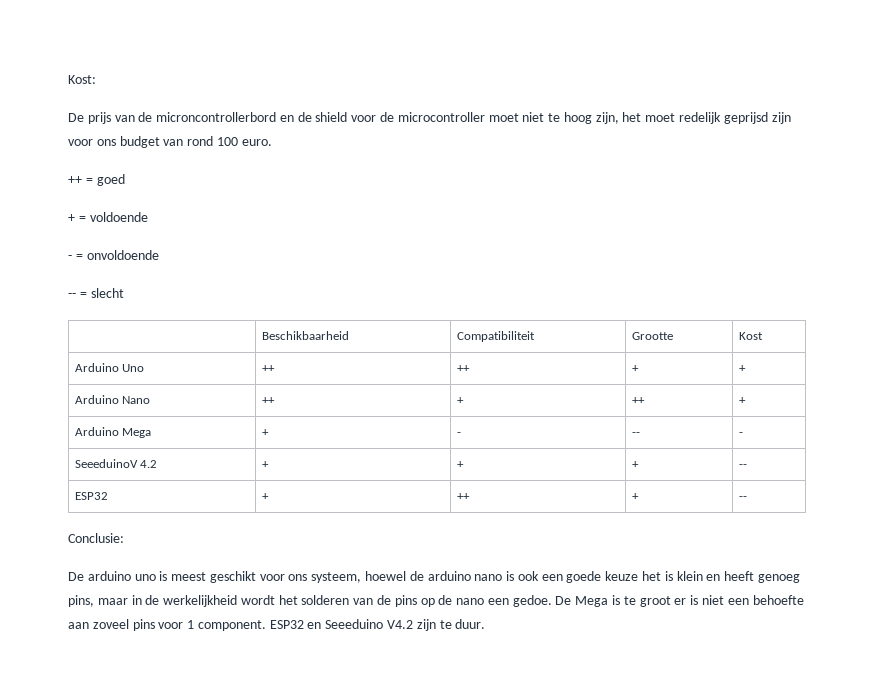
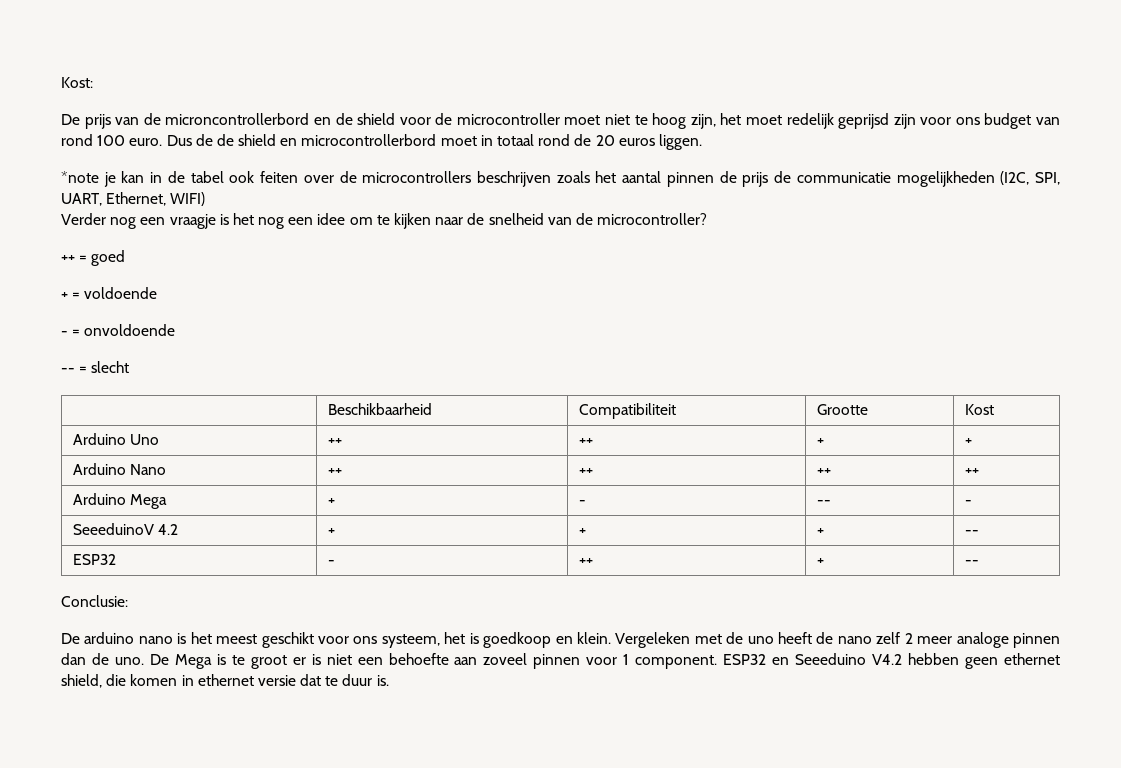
+ Dus de de shield en microcontrollerbord moet in totaal rond de 20 euros liggen.
+ *note je kan in de tabel ook feiten over de microcontrollers beschrijven zoals het aantal pinnen de prijs de communicatie mogelijkheden (I2C, SPI, UART, Ethernet, WIFI)
+ Verder nog een vraagje is het nog een idee om te kijken naar de snelheid van de microcontroller?
- Arduino Nano | ++ | + | ++ | +
+ Arduino Nano | ++ | ++ | ++ | ++
- ESP32 | + | ++ | + | --
+ ESP32 | - | ++ | + | --
- De arduino uno is meest geschikt voor ons systeem, hoewel de arduino nano is ook een goede keuze het is klein en heeft genoeg pins, maar in de werkelijkheid wordt het solderen van de pins op de nano een gedoe.
+ De arduino nano is het meest geschikt voor ons systeem, het is goedkoop en klein. Vergeleken met de uno heeft de nano zelf 2 meer analoge pinnen dan de uno.
- De Mega is te groot er is niet een behoefte aan zoveel pins voor 1 component.
+ De Mega is te groot er is niet een behoefte aan zoveel pinnen voor 1 component.
- ESP32 en Seeeduino V4.2 zijn te duur.
+ ESP32 en Seeeduino V4.2 hebben geen ethernet shield, die komen in ethernet versie dat te duur is.

